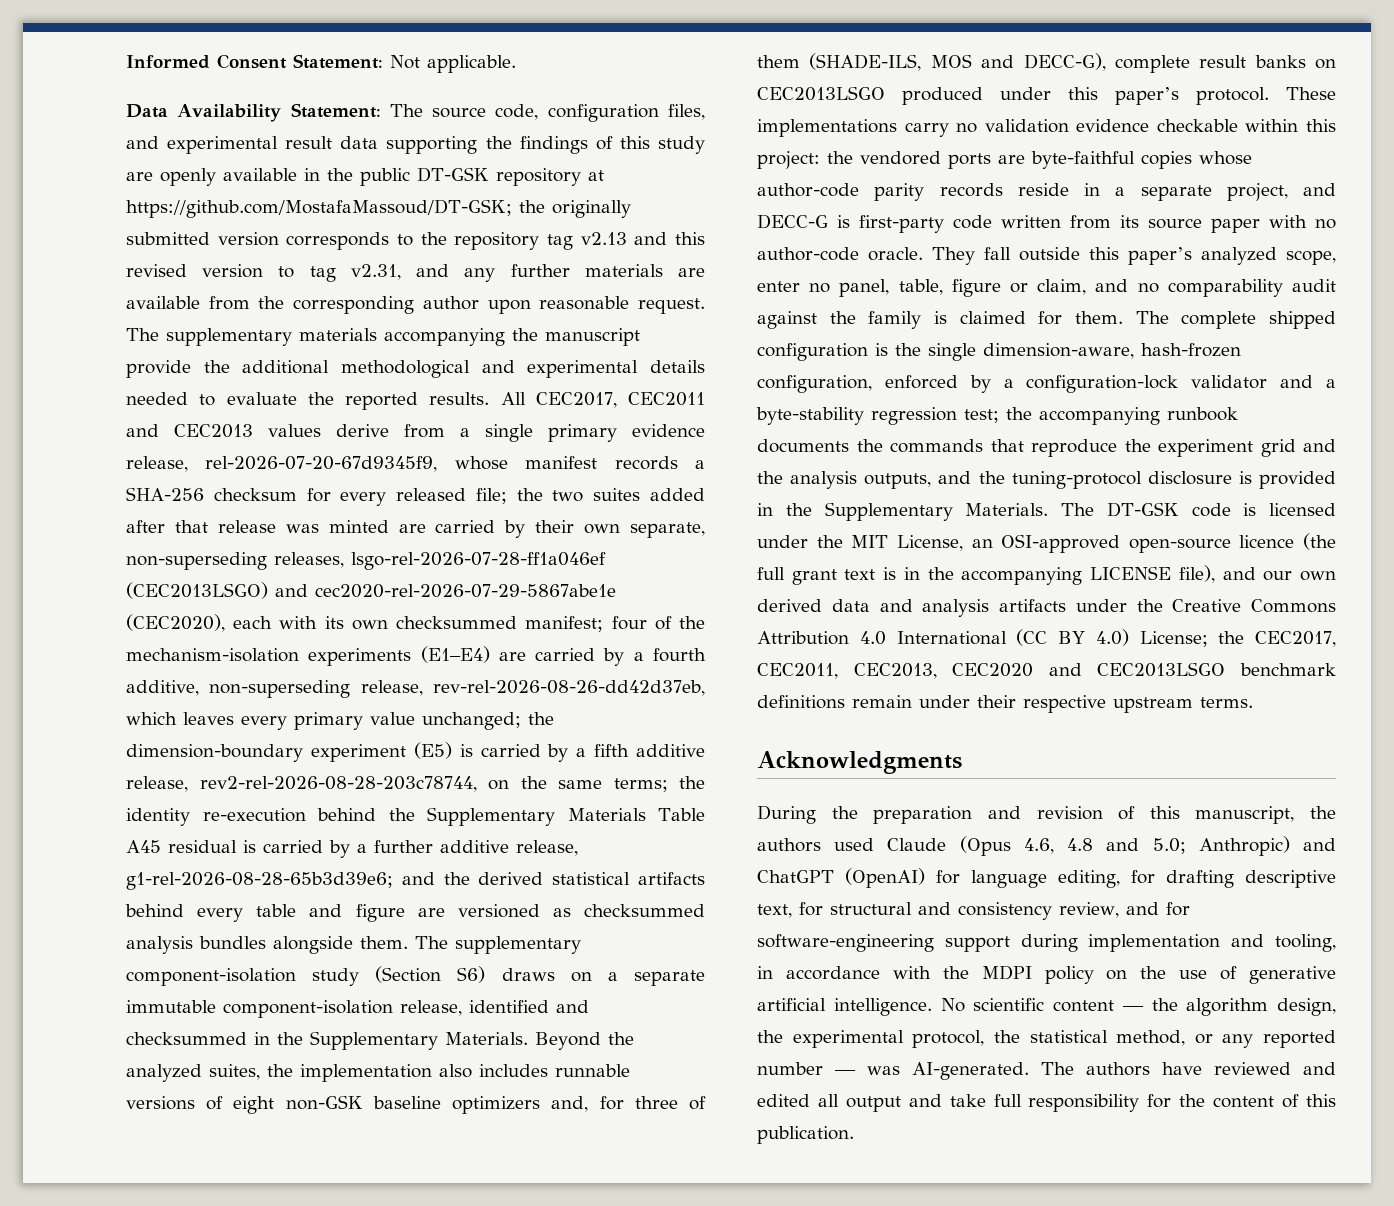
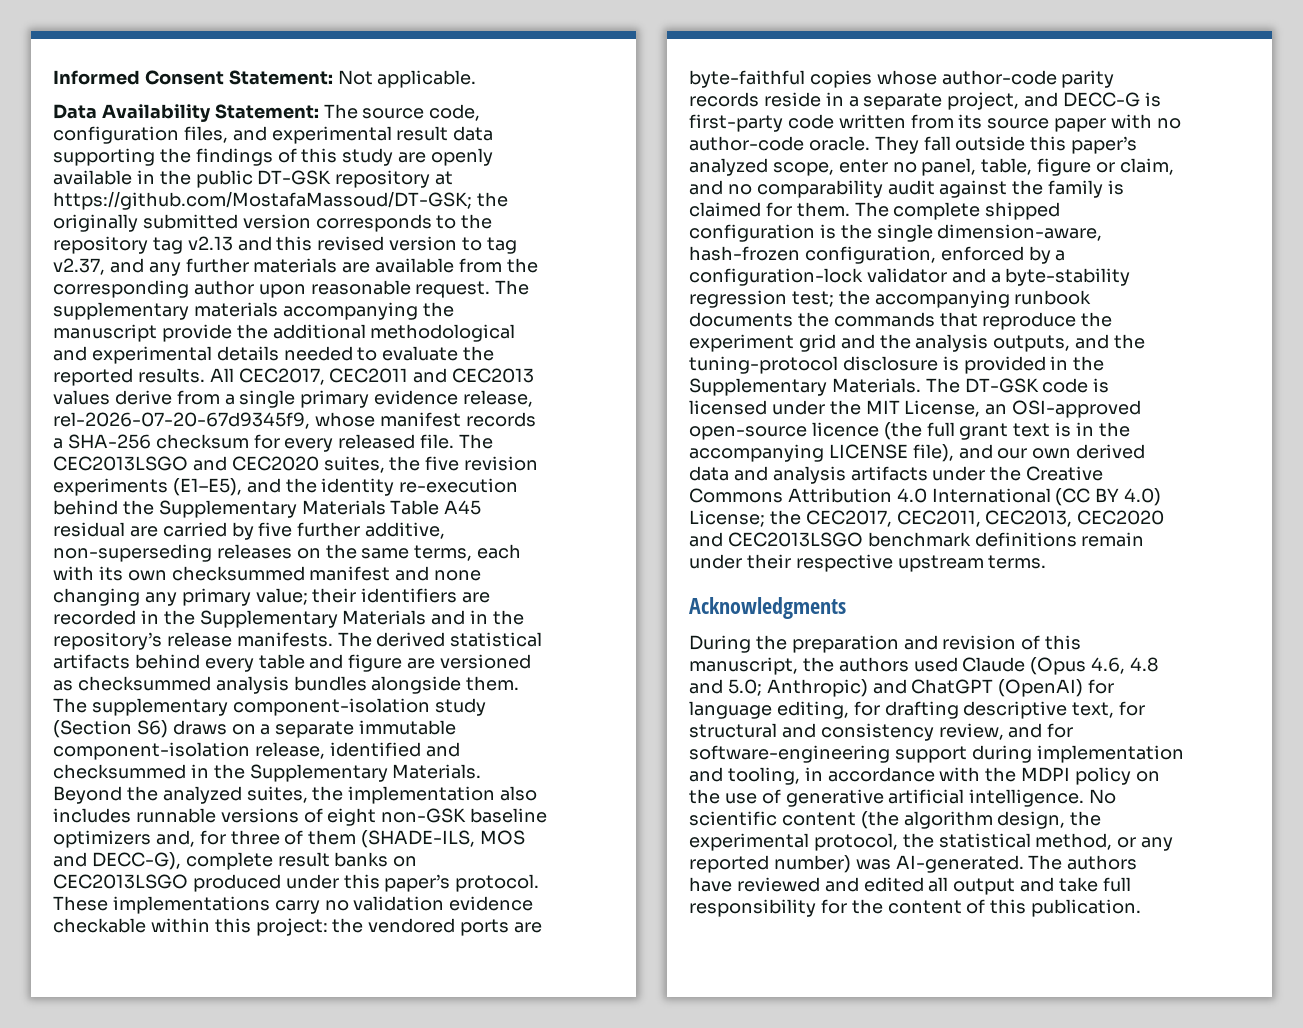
- Data Availability Statement: The source code, configuration files, and experimental result data supporting the findings of this study are openly available in the public DT-GSK repository at https://github.com/MostafaMassoud/DT-GSK; the originally submitted version corresponds to the repository tag v2.13 and this revised version to tag v2.31, and any further materials are available from the corresponding author upon reasonable request.
+ Data Availability Statement: The source code, configuration files, and experimental result data supporting the findings of this study are openly available in the public DT-GSK repository at https://github.com/MostafaMassoud/DT-GSK; the originally submitted version corresponds to the repository tag v2.13 and this revised version to tag v2.37, and any further materials are available from the corresponding author upon reasonable request.
- All CEC2017, CEC2011 and CEC2013 values derive from a single primary evidence release, rel-2026-07-20-67d9345f9, whose manifest records a SHA-256 checksum for every released file; the two suites added after that release was minted are carried by their own separate, non-superseding releases, lsgo-rel-2026-07-28-ff1a046ef (CEC2013LSGO) and cec2020-rel-2026-07-29-5867abe1e (CEC2020), each with its own checksummed manifest; four of the mechanism-isolation experiments (E1–E4) are carried by a fourth additive, non-superseding release, rev-rel-2026-08-26-dd42d37eb, which leaves every primary value unchanged; the dimension-boundary experiment (E5) is carried by a fifth additive release, rev2-rel-2026-08-28-203c78744, on the same terms; the identity re-execution behind the Supplementary Materials Table A45 residual is carried by a further additive release, g1-rel-2026-08-28-65b3d39e6; and the derived statistical artifacts behind every table and figure are versioned as checksummed analysis bundles alongside them.
+ All CEC2017, CEC2011 and CEC2013 values derive from a single primary evidence release, rel-2026-07-20-67d9345f9, whose manifest records a SHA-256 checksum for every released file. The CEC2013LSGO and CEC2020 suites, the five revision experiments (E1–E5), and the identity re-execution behind the Supplementary Materials Table A45 residual are carried by five further additive, non-superseding releases on the same terms, each with its own checksummed manifest and none changing any primary value; their identifiers are recorded in the Supplementary Materials and in the repository’s release manifests. The derived statistical artifacts behind every table and figure are versioned as checksummed analysis bundles alongside them.
- No scientific content — the algorithm design, the experimental protocol, the statistical method, or any reported number — was AI-generated.
+ No scientific content (the algorithm design, the experimental protocol, the statistical method, or any reported number) was AI-generated.

